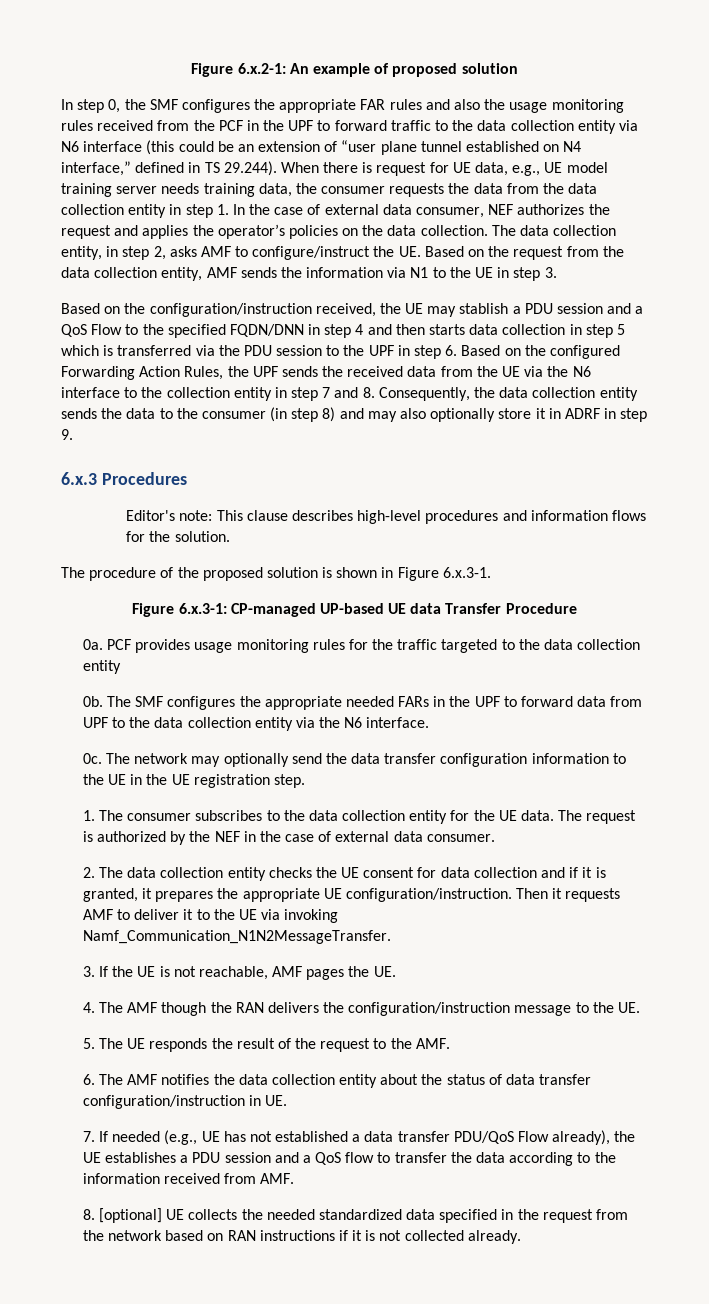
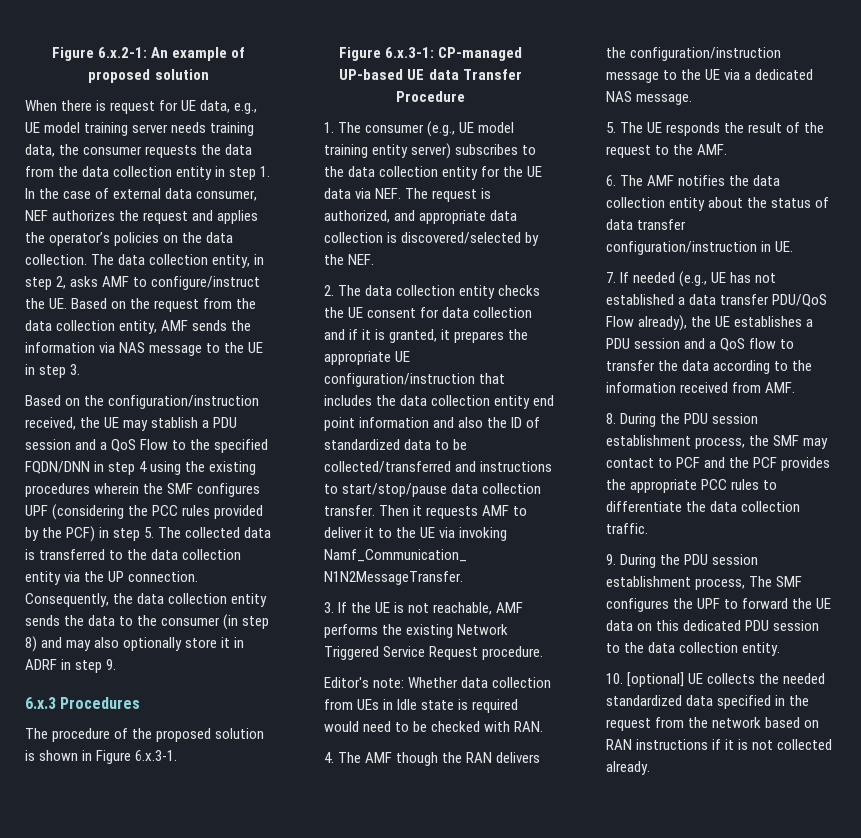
- In step 0, the SMF configures the appropriate FAR rules and also the usage monitoring rules received from the PCF in the UPF to forward traffic to the data collection entity via N6 interface (this could be an extension of “user plane tunnel established on N4 interface,” defined in TS 29.244). When there is request for UE data, e.g., UE model training server needs training data, the consumer requests the data from the data collection entity in step 1. In the case of external data consumer, NEF authorizes the request and applies the operator’s policies on the data collection.
+ When there is request for UE data, e.g., UE model training server needs training data, the consumer requests the data from the data collection entity in step 1. In the case of external data consumer, NEF authorizes the request and applies the operator’s policies on the data collection.
- The data collection entity, in step 2, asks AMF to configure/instruct the UE. Based on the request from the data collection entity, AMF sends the information via N1 to the UE in step 3.
+ The data collection entity, in step 2, asks AMF to configure/instruct the UE. Based on the request from the data collection entity, AMF sends the information via NAS message to the UE in step 3.
- Based on the configuration/instruction received, the UE may stablish a PDU session and a QoS Flow to the specified FQDN/DNN in step 4 and then starts data collection in step 5 which is transferred via the PDU session to the UPF in step 6. Based on the configured Forwarding Action Rules, the UPF sends the received data from the UE via the N6 interface to the collection entity in step 7 and 8. Consequently, the data collection entity sends the data to the consumer (in step 8) and may also optionally store it in ADRF in step 9.
+ Based on the configuration/instruction received, the UE may stablish a PDU session and a QoS Flow to the specified FQDN/DNN in step 4 using the existing procedures wherein the SMF configures UPF (considering the PCC rules provided by the PCF) in step 5. The collected data is transferred to the data collection entity via the UP connection. Consequently, the data collection entity sends the data to the consumer (in step 8) and may also optionally store it in ADRF in step 9.
- Editor's note: This clause describes high-level procedures and information flows for the solution.
- 0a. PCF provides usage monitoring rules for the traffic targeted to the data collection entity
- 0b. The SMF configures the appropriate needed FARs in the UPF to forward data from UPF to the data collection entity via the N6 interface.
- 0c. The network may optionally send the data transfer configuration information to the UE in the UE registration step.
- 1. The consumer subscribes to the data collection entity for the UE data. The request is authorized by the NEF in the case of external data consumer.
+ 1. The consumer (e.g., UE model training entity server) subscribes to the data collection entity for the UE data via NEF. The request is authorized, and appropriate data collection is discovered/selected by the NEF.
- 2. The data collection entity checks the UE consent for data collection and if it is granted, it prepares the appropriate UE configuration/instruction.
+ 2. The data collection entity checks the UE consent for data collection and if it is granted, it prepares the appropriate UE configuration/instruction that includes the data collection entity end point information and also the ID of standardized data to be collected/transferred and instructions to start/stop/pause data collection transfer.
- 3. If the UE is not reachable, AMF pages the UE.
+ 3. If the UE is not reachable, AMF performs the existing Network Triggered Service Request procedure.
+ Editor's note: Whether data collection from UEs in Idle state is required would need to be checked with RAN.
- 4. The AMF though the RAN delivers the configuration/instruction message to the UE.
+ 4. The AMF though the RAN delivers the configuration/instruction message to the UE via a dedicated NAS message.
- 8. [optional] UE collects the needed standardized data specified in the request from the network based on RAN instructions if it is not collected already.
+ 8. During the PDU session establishment process, the SMF may contact to PCF and the PCF provides the appropriate PCC rules to differentiate the data collection traffic.
+ 9. During the PDU session establishment process, The SMF configures the UPF to forward the UE data on this dedicated PDU session to the data collection entity.
+ 10. [optional] UE collects the needed standardized data specified in the request from the network based on RAN instructions if it is not collected already.

